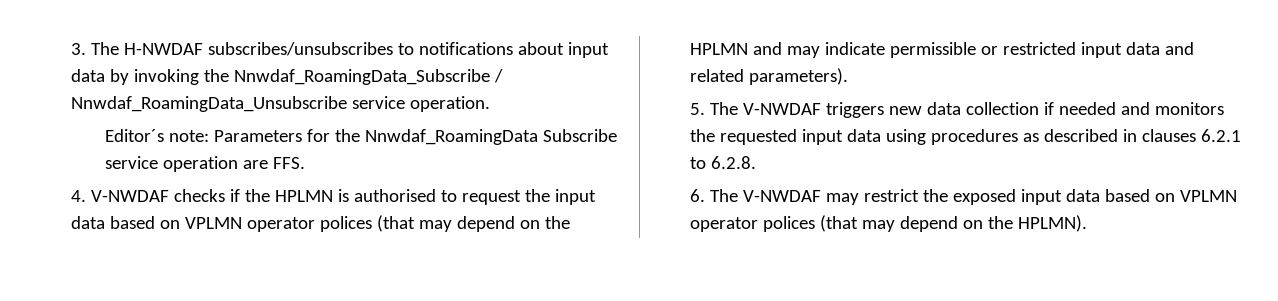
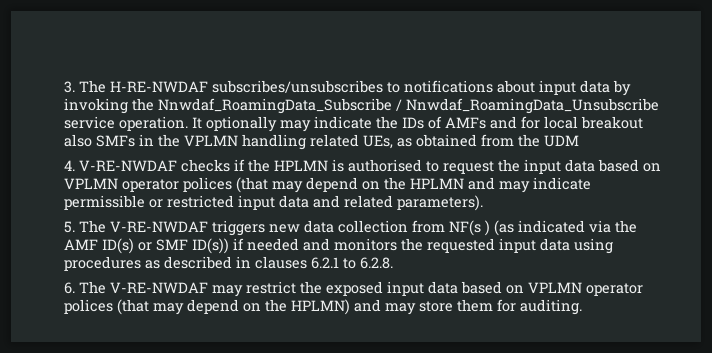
- 3. The H-NWDAF subscribes/unsubscribes to notifications about input data by invoking the Nnwdaf_RoamingData_Subscribe / Nnwdaf_RoamingData_Unsubscribe service operation.
- Editor´s note: Parameters for the Nnwdaf_RoamingData Subscribe service operation are FFS.
+ 3. The H-RE-NWDAF subscribes/unsubscribes to notifications about input data by invoking the Nnwdaf_RoamingData_Subscribe / Nnwdaf_RoamingData_Unsubscribe service operation. It optionally may indicate the IDs of AMFs and for local breakout also SMFs in the VPLMN handling related UEs, as obtained from the UDM
- 4. V-NWDAF checks if the HPLMN is authorised to request the input data based on VPLMN operator polices (that may depend on the HPLMN and may indicate permissible or restricted input data and related parameters).
+ 4. V-RE-NWDAF checks if the HPLMN is authorised to request the input data based on VPLMN operator polices (that may depend on the HPLMN and may indicate permissible or restricted input data and related parameters).
- 5. The V-NWDAF triggers new data collection if needed and monitors the requested input data using procedures as described in clauses 6.2.1 to 6.2.8.
+ 5. The V-RE-NWDAF triggers new data collection from NF(s ) (as indicated via the AMF ID(s) or SMF ID(s)) if needed and monitors the requested input data using procedures as described in clauses 6.2.1 to 6.2.8.
- 6. The V-NWDAF may restrict the exposed input data based on VPLMN operator polices (that may depend on the HPLMN).
+ 6. The V-RE-NWDAF may restrict the exposed input data based on VPLMN operator polices (that may depend on the HPLMN) and may store them for auditing.

